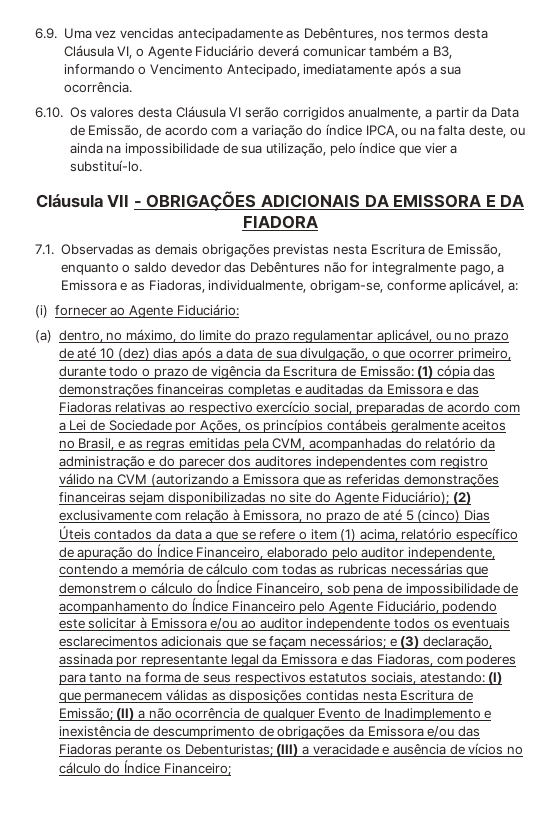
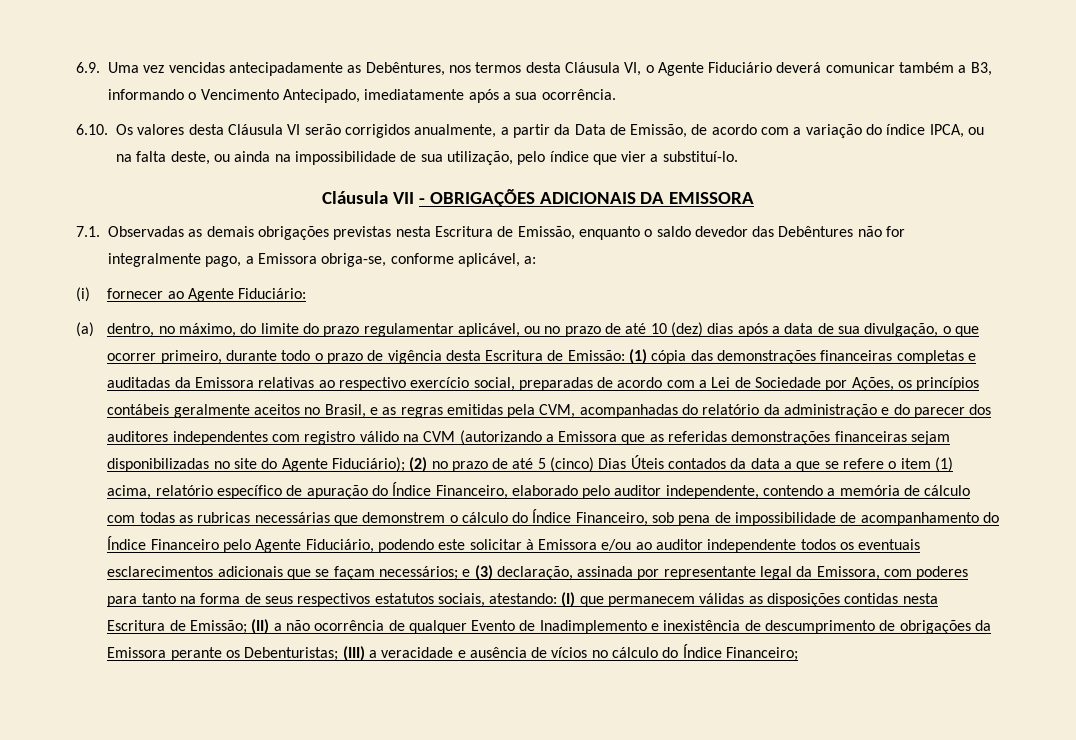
- Cláusula VII - OBRIGAÇÕES ADICIONAIS DA EMISSORA E DA FIADORA
+ Cláusula VII - OBRIGAÇÕES ADICIONAIS DA EMISSORA
- 7.1. Observadas as demais obrigações previstas nesta Escritura de Emissão, enquanto o saldo devedor das Debêntures não for integralmente pago, a Emissora e as Fiadoras, individualmente, obrigam-se, conforme aplicável, a:
+ 7.1. Observadas as demais obrigações previstas nesta Escritura de Emissão, enquanto o saldo devedor das Debêntures não for integralmente pago, a Emissora obriga-se, conforme aplicável, a:
- (a) dentro, no máximo, do limite do prazo regulamentar aplicável, ou no prazo de até 10 (dez) dias após a data de sua divulgação, o que ocorrer primeiro, durante todo o prazo de vigência da Escritura de Emissão:
+ (a) dentro, no máximo, do limite do prazo regulamentar aplicável, ou no prazo de até 10 (dez) dias após a data de sua divulgação, o que ocorrer primeiro, durante todo o prazo de vigência desta Escritura de Emissão:
- (1) cópia das demonstrações financeiras completas e auditadas da Emissora e das Fiadoras relativas ao respectivo exercício social, preparadas de acordo com a Lei de Sociedade por Ações, os princípios contábeis geralmente aceitos no Brasil, e as regras emitidas pela CVM, acompanhadas do relatório da administração e do parecer dos auditores independentes com registro válido na CVM (autorizando a Emissora que as referidas demonstrações financeiras sejam disponibilizadas no site do Agente Fiduciário);
+ (1) cópia das demonstrações financeiras completas e auditadas da Emissora relativas ao respectivo exercício social, preparadas de acordo com a Lei de Sociedade por Ações, os princípios contábeis geralmente aceitos no Brasil, e as regras emitidas pela CVM, acompanhadas do relatório da administração e do parecer dos auditores independentes com registro válido na CVM (autorizando a Emissora que as referidas demonstrações financeiras sejam disponibilizadas no site do Agente Fiduciário);
- (2) exclusivamente com relação à Emissora, no prazo de até 5 (cinco) Dias Úteis contados da data a que se refere o item (1) acima, relatório específico de apuração do Índice Financeiro, elaborado pelo auditor independente, contendo a memória de cálculo com todas as rubricas necessárias que demonstrem o cálculo do Índice Financeiro, sob pena de impossibilidade de acompanhamento do Índice Financeiro pelo Agente Fiduciário, podendo este solicitar à Emissora e/ou ao auditor independente todos os eventuais esclarecimentos adicionais que se façam necessários;
+ (2) no prazo de até 5 (cinco) Dias Úteis contados da data a que se refere o item (1) acima, relatório específico de apuração do Índice Financeiro, elaborado pelo auditor independente, contendo a memória de cálculo com todas as rubricas necessárias que demonstrem o cálculo do Índice Financeiro, sob pena de impossibilidade de acompanhamento do Índice Financeiro pelo Agente Fiduciário, podendo este solicitar à Emissora e/ou ao auditor independente todos os eventuais esclarecimentos adicionais que se façam necessários;
- e (3) declaração, assinada por representante legal da Emissora e das Fiadoras, com poderes para tanto na forma de seus respectivos estatutos sociais, atestando:
+ e (3) declaração, assinada por representante legal da Emissora, com poderes para tanto na forma de seus respectivos estatutos sociais, atestando:
- (II) a não ocorrência de qualquer Evento de Inadimplemento e inexistência de descumprimento de obrigações da Emissora e/ou das Fiadoras perante os Debenturistas;
+ (II) a não ocorrência de qualquer Evento de Inadimplemento e inexistência de descumprimento de obrigações da Emissora perante os Debenturistas;

